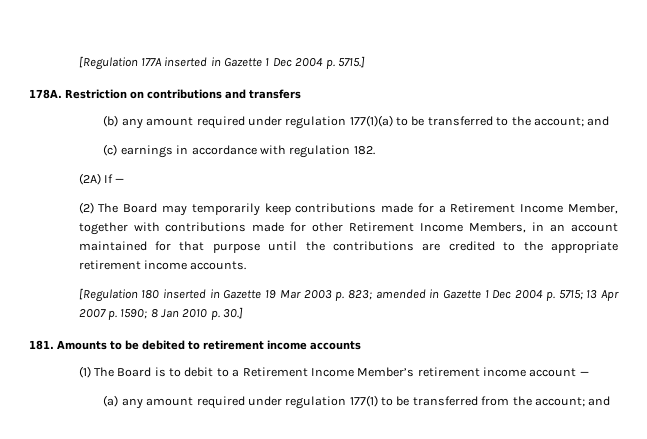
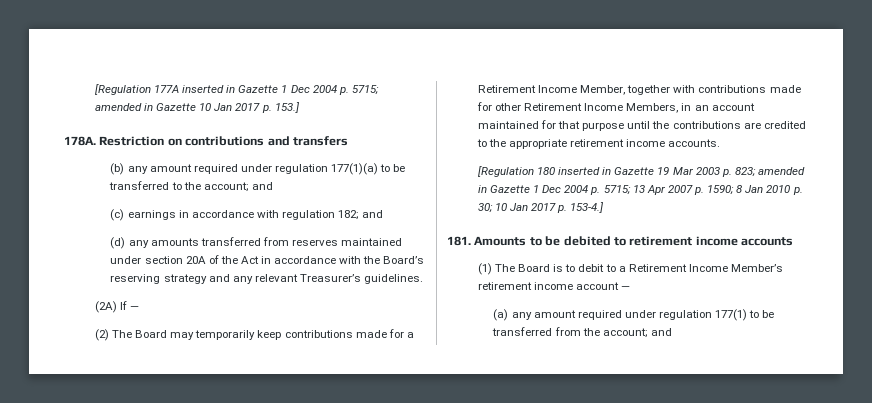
- [Regulation 177A inserted in Gazette 1 Dec 2004 p. 5715.]
+ [Regulation 177A inserted in Gazette 1 Dec 2004 p. 5715; amended in Gazette 10 Jan 2017 p. 153.]
- (c) earnings in accordance with regulation 182.
+ (c) earnings in accordance with regulation 182; and
+ (d) any amounts transferred from reserves maintained under section 20A of the Act in accordance with the Board’s reserving strategy and any relevant Treasurer’s guidelines.
- [Regulation 180 inserted in Gazette 19 Mar 2003 p. 823; amended in Gazette 1 Dec 2004 p. 5715; 13 Apr 2007 p. 1590; 8 Jan 2010 p. 30.]
+ [Regulation 180 inserted in Gazette 19 Mar 2003 p. 823; amended in Gazette 1 Dec 2004 p. 5715; 13 Apr 2007 p. 1590; 8 Jan 2010 p. 30; 10 Jan 2017 p. 153-4.]

